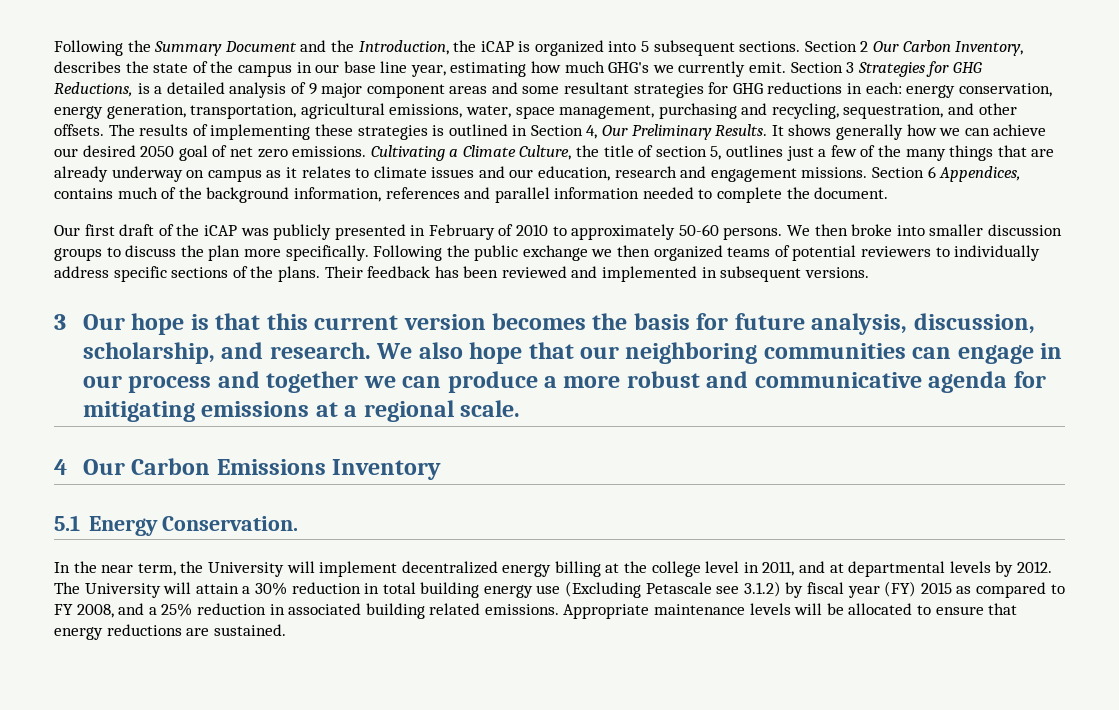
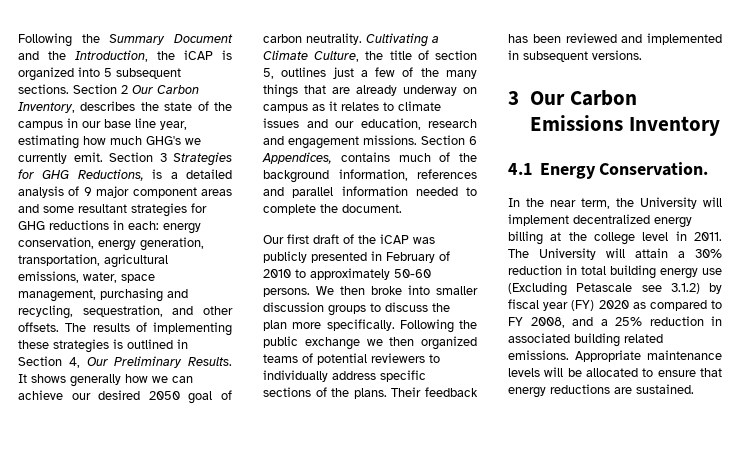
- It shows generally how we can achieve our desired 2050 goal of net zero emissions.
+ It shows generally how we can achieve our desired 2050 goal of carbon neutrality.
- 3 Our hope is that this current version becomes the basis for future analysis, discussion, scholarship, and research. We also hope that our neighboring communities can engage in our process and together we can produce a more robust and communicative agenda for mitigating emissions at a regional scale.
- 4 Our Carbon Emissions Inventory
+ 3 Our Carbon Emissions Inventory
- 5.1 Energy Conservation.
+ 4.1 Energy Conservation.
- In the near term, the University will implement decentralized energy billing at the college level in 2011, and at departmental levels by 2012.
+ In the near term, the University will implement decentralized energy billing at the college level in 2011.
- The University will attain a 30% reduction in total building energy use (Excluding Petascale see 3.1.2) by fiscal year (FY) 2015 as compared to FY 2008, and a 25% reduction in associated building related emissions.
+ The University will attain a 30% reduction in total building energy use (Excluding Petascale see 3.1.2) by fiscal year (FY) 2020 as compared to FY 2008, and a 25% reduction in associated building related emissions.

